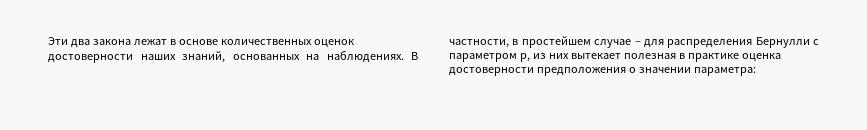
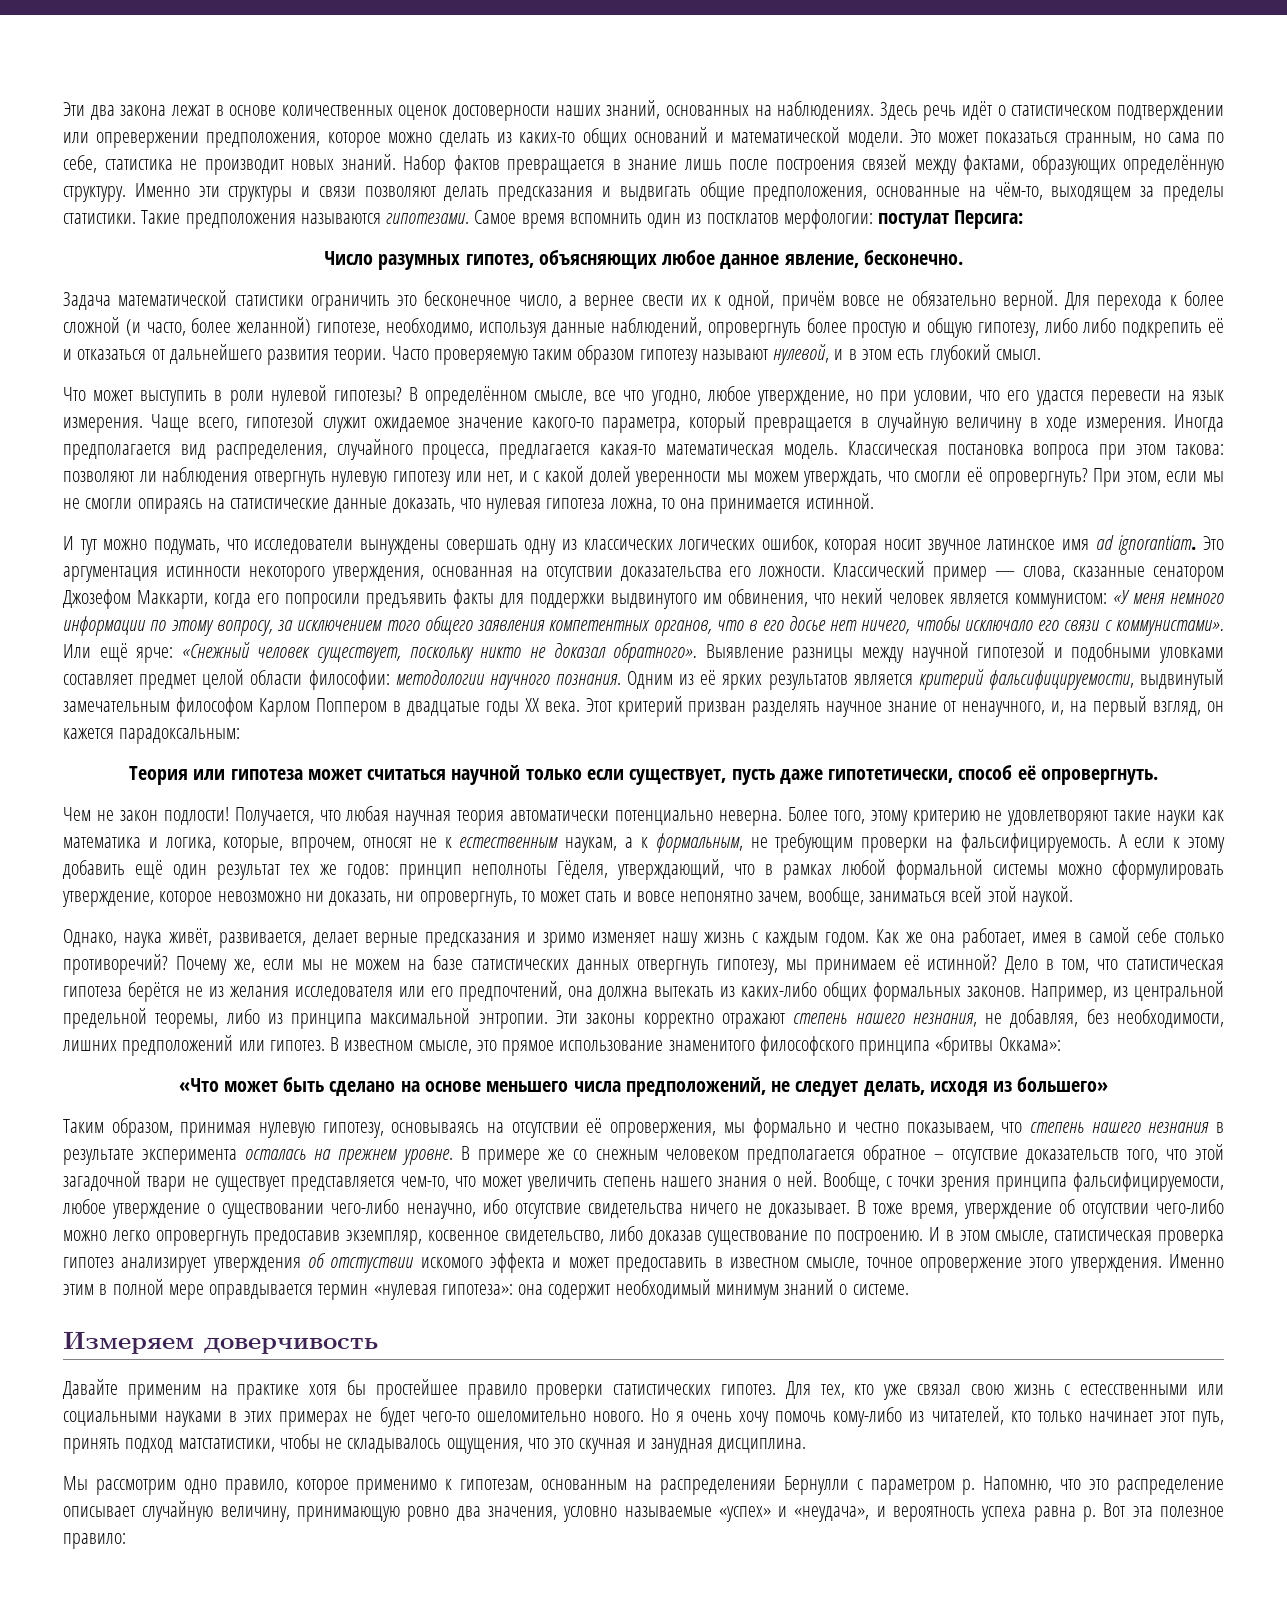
- В частности, в простейшем случае – для распределения Бернулли с параметром p, из них вытекает полезная в практике оценка достоверности предположения о значении параметра:
+ Здесь речь идёт о статистическом подтверждении или опревержении предположения, которое можно сделать из каких-то общих оснований и математической модели. Это может показаться странным, но сама по себе, статистика не производит новых знаний. Набор фактов превращается в знание лишь после построения связей между фактами, образующих определённую структуру. Именно эти структуры и связи позволяют делать предсказания и выдвигать общие предположения, основанные на чём-то, выходящем за пределы статистики. Такие предположения называются гипотезами. Самое время вспомнить один из постклатов мерфологии: постулат Персига:
+ Число разумных гипотез, объясняющих любое данное явление, бесконечно.
+ Задача математической статистики ограничить это бесконечное число, а вернее свести их к одной, причём вовсе не обязательно верной. Для перехода к более сложной (и часто, более желанной) гипотезе, необходимо, используя данные наблюдений, опровергнуть более простую и общую гипотезу, либо либо подкрепить её и отказаться от дальнейшего развития теории. Часто проверяемую таким образом гипотезу называют нулевой, и в этом есть глубокий смысл.
+ Что может выступить в роли нулевой гипотезы? В определённом смысле, все что угодно, любое утверждение, но при условии, что его удастся перевести на язык измерения. Чаще всего, гипотезой служит ожидаемое значение какого-то параметра, который превращается в случайную величину в ходе измерения. Иногда предполагается вид распределения, случайного процесса, предлагается какая-то математическая модель. Классическая постановка вопроса при этом такова: позволяют ли наблюдения отвергнуть нулевую гипотезу или нет, и с какой долей уверенности мы можем утверждать, что смогли её опровергнуть? При этом, если мы не смогли опираясь на статистические данные доказать, что нулевая гипотеза ложна, то она принимается истинной.
+ И тут можно подумать, что исследователи вынуждены совершать одну из классических логических ошибок, которая носит звучное латинское имя ad ignorantiam. Это аргументация истинности некоторого утверждения, основанная на отсутствии доказательства его ложности. Классический пример — слова, сказанные сенатором Джозефом Маккарти, когда его попросили предъявить факты для поддержки выдвинутого им обвинения, что некий человек является коммунистом: «У меня немного информации по этому вопросу, за исключением того общего заявления компетентных органов, что в его досье нет ничего, чтобы исключало его связи с коммунистами». Или ещё ярче: «Снежный человек существует, поскольку никто не доказал обратного». Выявление разницы между научной гипотезой и подобными уловками составляет предмет целой области философии: методологии научного познания. Одним из её ярких результатов является критерий фальсифицируемости, выдвинутый замечательным философом Карлом Поппером в двадцатые годы XX века. Этот критерий призван разделять научное знание от ненаучного, и, на первый взгляд, он кажется парадоксальным:
+ Теория или гипотеза может считаться научной только если существует, пусть даже гипотетически, способ её опровергнуть.
+ Чем не закон подлости! Получается, что любая научная теория автоматически потенциально неверна. Более того, этому критерию не удовлетворяют такие науки как математика и логика, которые, впрочем, относят не к естественным наукам, а к формальным, не требующим проверки на фальсифицируемость. А если к этому добавить ещё один результат тех же годов: принцип неполноты Гёделя, утверждающий, что в рамках любой формальной системы можно сформулировать утверждение, которое невозможно ни доказать, ни опровергнуть, то может стать и вовсе непонятно зачем, вообще, заниматься всей этой наукой.
+ Однако, наука живёт, развивается, делает верные предсказания и зримо изменяет нашу жизнь с каждым годом. Как же она работает, имея в самой себе столько противоречий? Почему же, если мы не можем на базе статистических данных отвергнуть гипотезу, мы принимаем её истинной? Дело в том, что статистическая гипотеза берётся не из желания исследователя или его предпочтений, она должна вытекать из каких-либо общих формальных законов. Например, из центральной предельной теоремы, либо из принципа максимальной энтропии. Эти законы корректно отражают степень нашего незнания, не добавляя, без необходимости, лишних предположений или гипотез. В известном смысле, это прямое использование знаменитого философского принципа «бритвы Оккама»:
+ «Что может быть сделано на основе меньшего числа предположений, не следует делать, исходя из большего»
+ Таким образом, принимая нулевую гипотезу, основываясь на отсутствии её опровержения, мы формально и честно показываем, что степень нашего незнания в результате эксперимента осталась на прежнем уровне. В примере же со снежным человеком предполагается обратное – отсутствие доказательств того, что этой загадочной твари не существует представляется чем-то, что может увеличить степень нашего знания о ней. Вообще, с точки зрения принципа фальсифицируемости, любое утверждение о существовании чего-либо ненаучно, ибо отсутствие свидетельства ничего не доказывает. В тоже время, утверждение об отсутствии чего-либо можно легко опровергнуть предоставив экземпляр, косвенное свидетельство, либо доказав существование по построению. И в этом смысле, статистическая проверка гипотез анализирует утверждения об отстуствии искомого эффекта и может предоставить в известном смысле, точное опровержение этого утверждения. Именно этим в полной мере оправдывается термин «нулевая гипотеза»: она содержит необходимый минимум знаний о системе.
+ Измеряем доверчивость
+ Давайте применим на практике хотя бы простейшее правило проверки статистических гипотез. Для тех, кто уже связал свою жизнь с естесственными или социальными науками в этих примерах не будет чего-то ошеломительно нового. Но я очень хочу помочь кому-либо из читателей, кто только начинает этот путь, принять подход матстатистики, чтобы не складывалось ощущения, что это скучная и занудная дисциплина.
+ Мы рассмотрим одно правило, которое применимо к гипотезам, основанным на распределенияи Бернулли с параметром p. Напомню, что это распределение описывает случайную величину, принимающую ровно два значения, условно называемые «успех» и «неудача», и вероятность успеха равна p. Вот эта полезное правило:

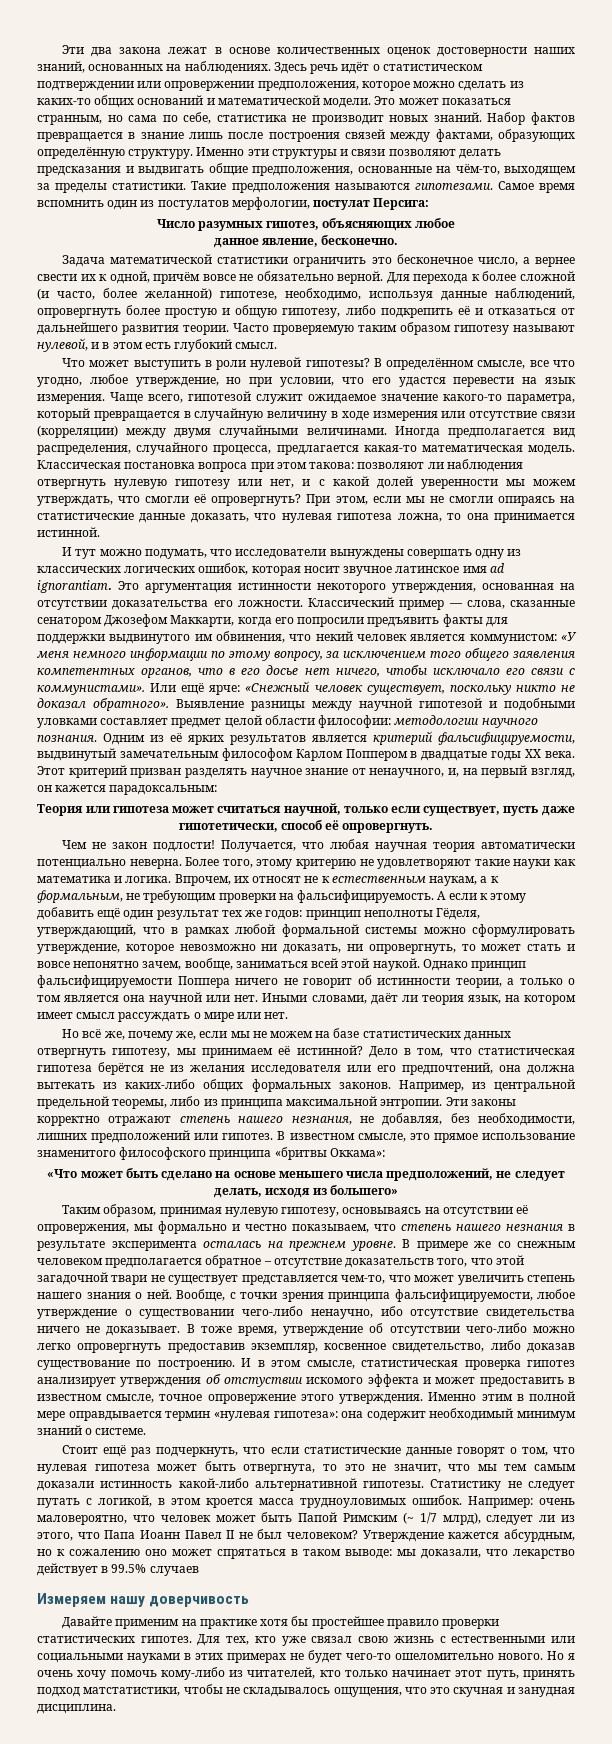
- Здесь речь идёт о статистическом подтверждении или опревержении предположения, которое можно сделать из каких-то общих оснований и математической модели.
+ Здесь речь идёт о статистическом подтверждении или опровержении предположения, которое можно сделать из каких-то общих оснований и математической модели.
- Самое время вспомнить один из постклатов мерфологии: постулат Персига:
+ Самое время вспомнить один из постулатов мерфологии, постулат Персига:
- Число разумных гипотез, объясняющих любое данное явление, бесконечно.
+ Число разумных гипотез, объясняющих любое
+ данное явление, бесконечно.
- Для перехода к более сложной (и часто, более желанной) гипотезе, необходимо, используя данные наблюдений, опровергнуть более простую и общую гипотезу, либо либо подкрепить её и отказаться от дальнейшего развития теории.
+ Для перехода к более сложной (и часто, более желанной) гипотезе, необходимо, используя данные наблюдений, опровергнуть более простую и общую гипотезу, либо подкрепить её и отказаться от дальнейшего развития теории.
- Чаще всего, гипотезой служит ожидаемое значение какого-то параметра, который превращается в случайную величину в ходе измерения.
+ Чаще всего, гипотезой служит ожидаемое значение какого-то параметра, который превращается в случайную величину в ходе измерения или отсутствие связи (корреляции) между двумя случайными величинами.
- Теория или гипотеза может считаться научной только если существует, пусть даже гипотетически, способ её опровергнуть.
+ Теория или гипотеза может считаться научной, только если существует, пусть даже гипотетически, способ её опровергнуть.
- Более того, этому критерию не удовлетворяют такие науки как математика и логика, которые, впрочем, относят не к естественным наукам, а к формальным, не требующим проверки на фальсифицируемость.
+ Более того, этому критерию не удовлетворяют такие науки как математика и логика. Впрочем, их относят не к естественным наукам, а к формальным, не требующим проверки на фальсифицируемость.
- А если к этому добавить ещё один результат тех же годов: принцип неполноты Гёделя, утверждающий, что в рамках любой формальной системы можно сформулировать утверждение, которое невозможно ни доказать, ни опровергнуть, то может стать и вовсе непонятно зачем, вообще, заниматься всей этой наукой.
- Однако, наука живёт, развивается, делает верные предсказания и зримо изменяет нашу жизнь с каждым годом. Как же она работает, имея в самой себе столько противоречий? Почему же, если мы не можем на базе статистических данных отвергнуть гипотезу, мы принимаем её истинной?
+ А если к этому добавить ещё один результат тех же годов: принцип неполноты Гёделя, утверждающий, что в рамках любой формальной системы можно сформулировать утверждение, которое невозможно ни доказать, ни опровергнуть, то может стать и вовсе непонятно зачем, вообще, заниматься всей этой наукой. Однако принцип фальсифицируемости Поппера ничего не говорит об истинности теории, а только о том является она научной или нет. Иными словами, даёт ли теория язык, на котором имеет смысл рассуждать о мире или нет.
+ Но всё же, почему же, если мы не можем на базе статистических данных отвергнуть гипотезу, мы принимаем её истинной?
+ Стоит ещё раз подчеркнуть, что если статистические данные говорят о том, что нулевая гипотеза может быть отвергнута, то это не значит, что мы тем самым доказали истинность какой-либо альтернативной гипотезы. Статистику не следует путать с логикой, в этом кроется масса трудноуловимых ошибок. Например: очень маловероятно, что человек может быть Папой Римским (~ 1/7 млрд), следует ли из этого, что Папа Иоанн Павел II не был человеком? Утверждение кажется абсурдным, но к сожалению оно может спрятаться в таком выводе: мы доказали, что лекарство действует в 99.5% случаев
- Измеряем доверчивость
+ Измеряем нашу доверчивость
- Для тех, кто уже связал свою жизнь с естесственными или социальными науками в этих примерах не будет чего-то ошеломительно нового.
+ Для тех, кто уже связал свою жизнь с естественными или социальными науками в этих примерах не будет чего-то ошеломительно нового.
- Мы рассмотрим одно правило, которое применимо к гипотезам, основанным на распределенияи Бернулли с параметром p. Напомню, что это распределение описывает случайную величину, принимающую ровно два значения, условно называемые «успех» и «неудача», и вероятность успеха равна p. Вот эта полезное правило:

